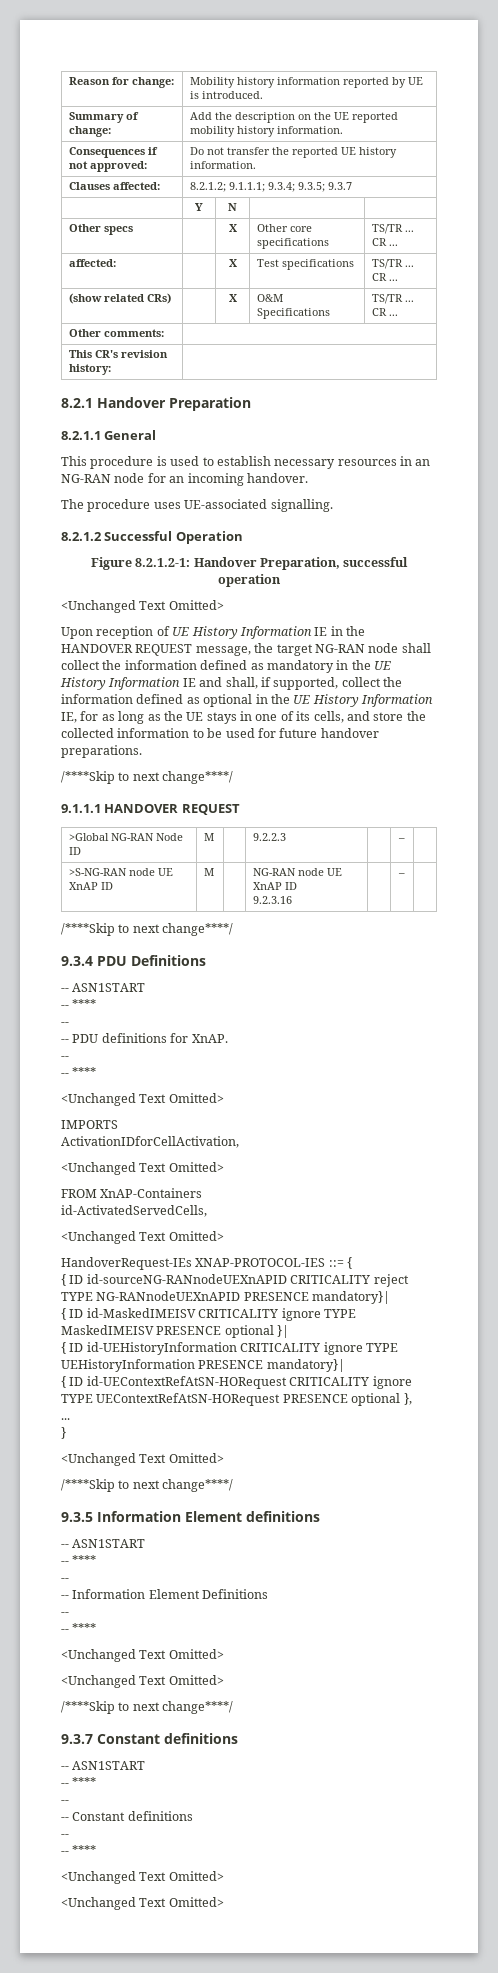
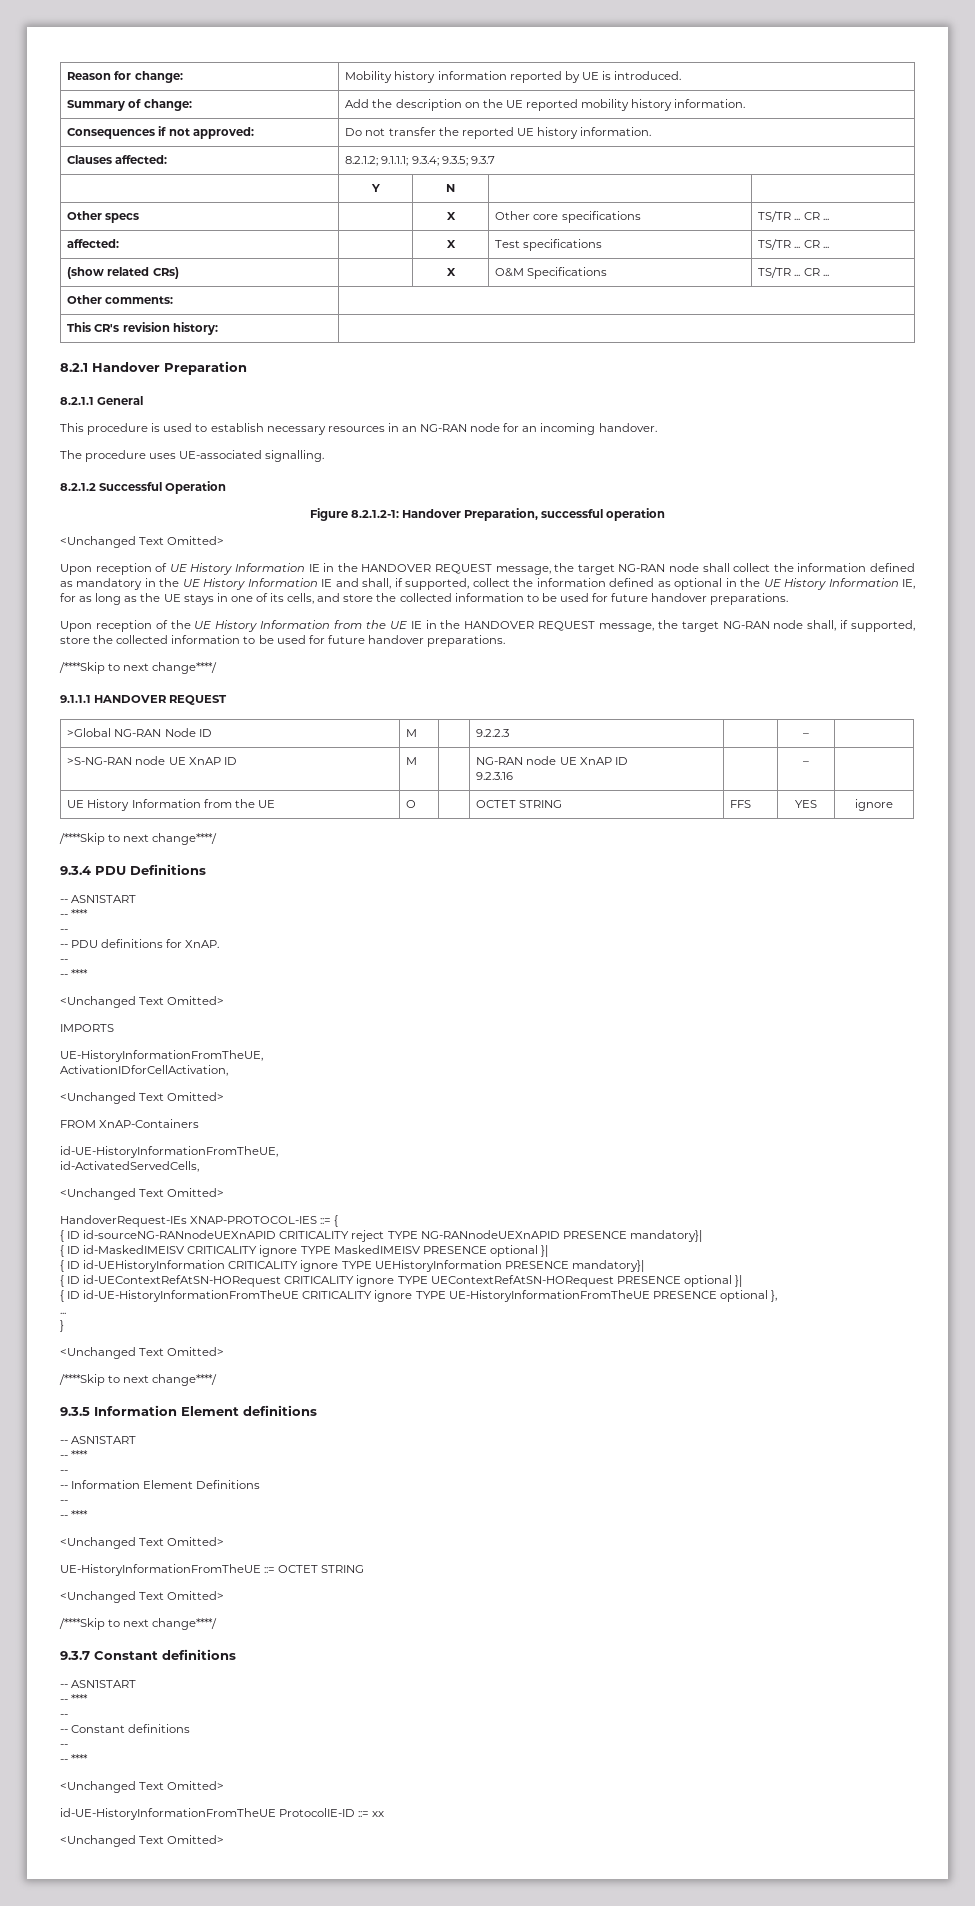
+ Upon reception of the UE History Information from the UE IE in the HANDOVER REQUEST message, the target NG-RAN node shall, if supported, store the collected information to be used for future handover preparations.
+ UE History Information from the UE | O | | OCTET STRING | FFS | YES | ignore
+ UE-HistoryInformationFromTheUE,
+ id-UE-HistoryInformationFromTheUE,
- { ID id-UEContextRefAtSN-HORequest CRITICALITY ignore TYPE UEContextRefAtSN-HORequest PRESENCE optional },
+ { ID id-UEContextRefAtSN-HORequest CRITICALITY ignore TYPE UEContextRefAtSN-HORequest PRESENCE optional }|
+ { ID id-UE-HistoryInformationFromTheUE CRITICALITY ignore TYPE UE-HistoryInformationFromTheUE PRESENCE optional },
+ UE-HistoryInformationFromTheUE ::= OCTET STRING
+ id-UE-HistoryInformationFromTheUE ProtocolIE-ID ::= xx

